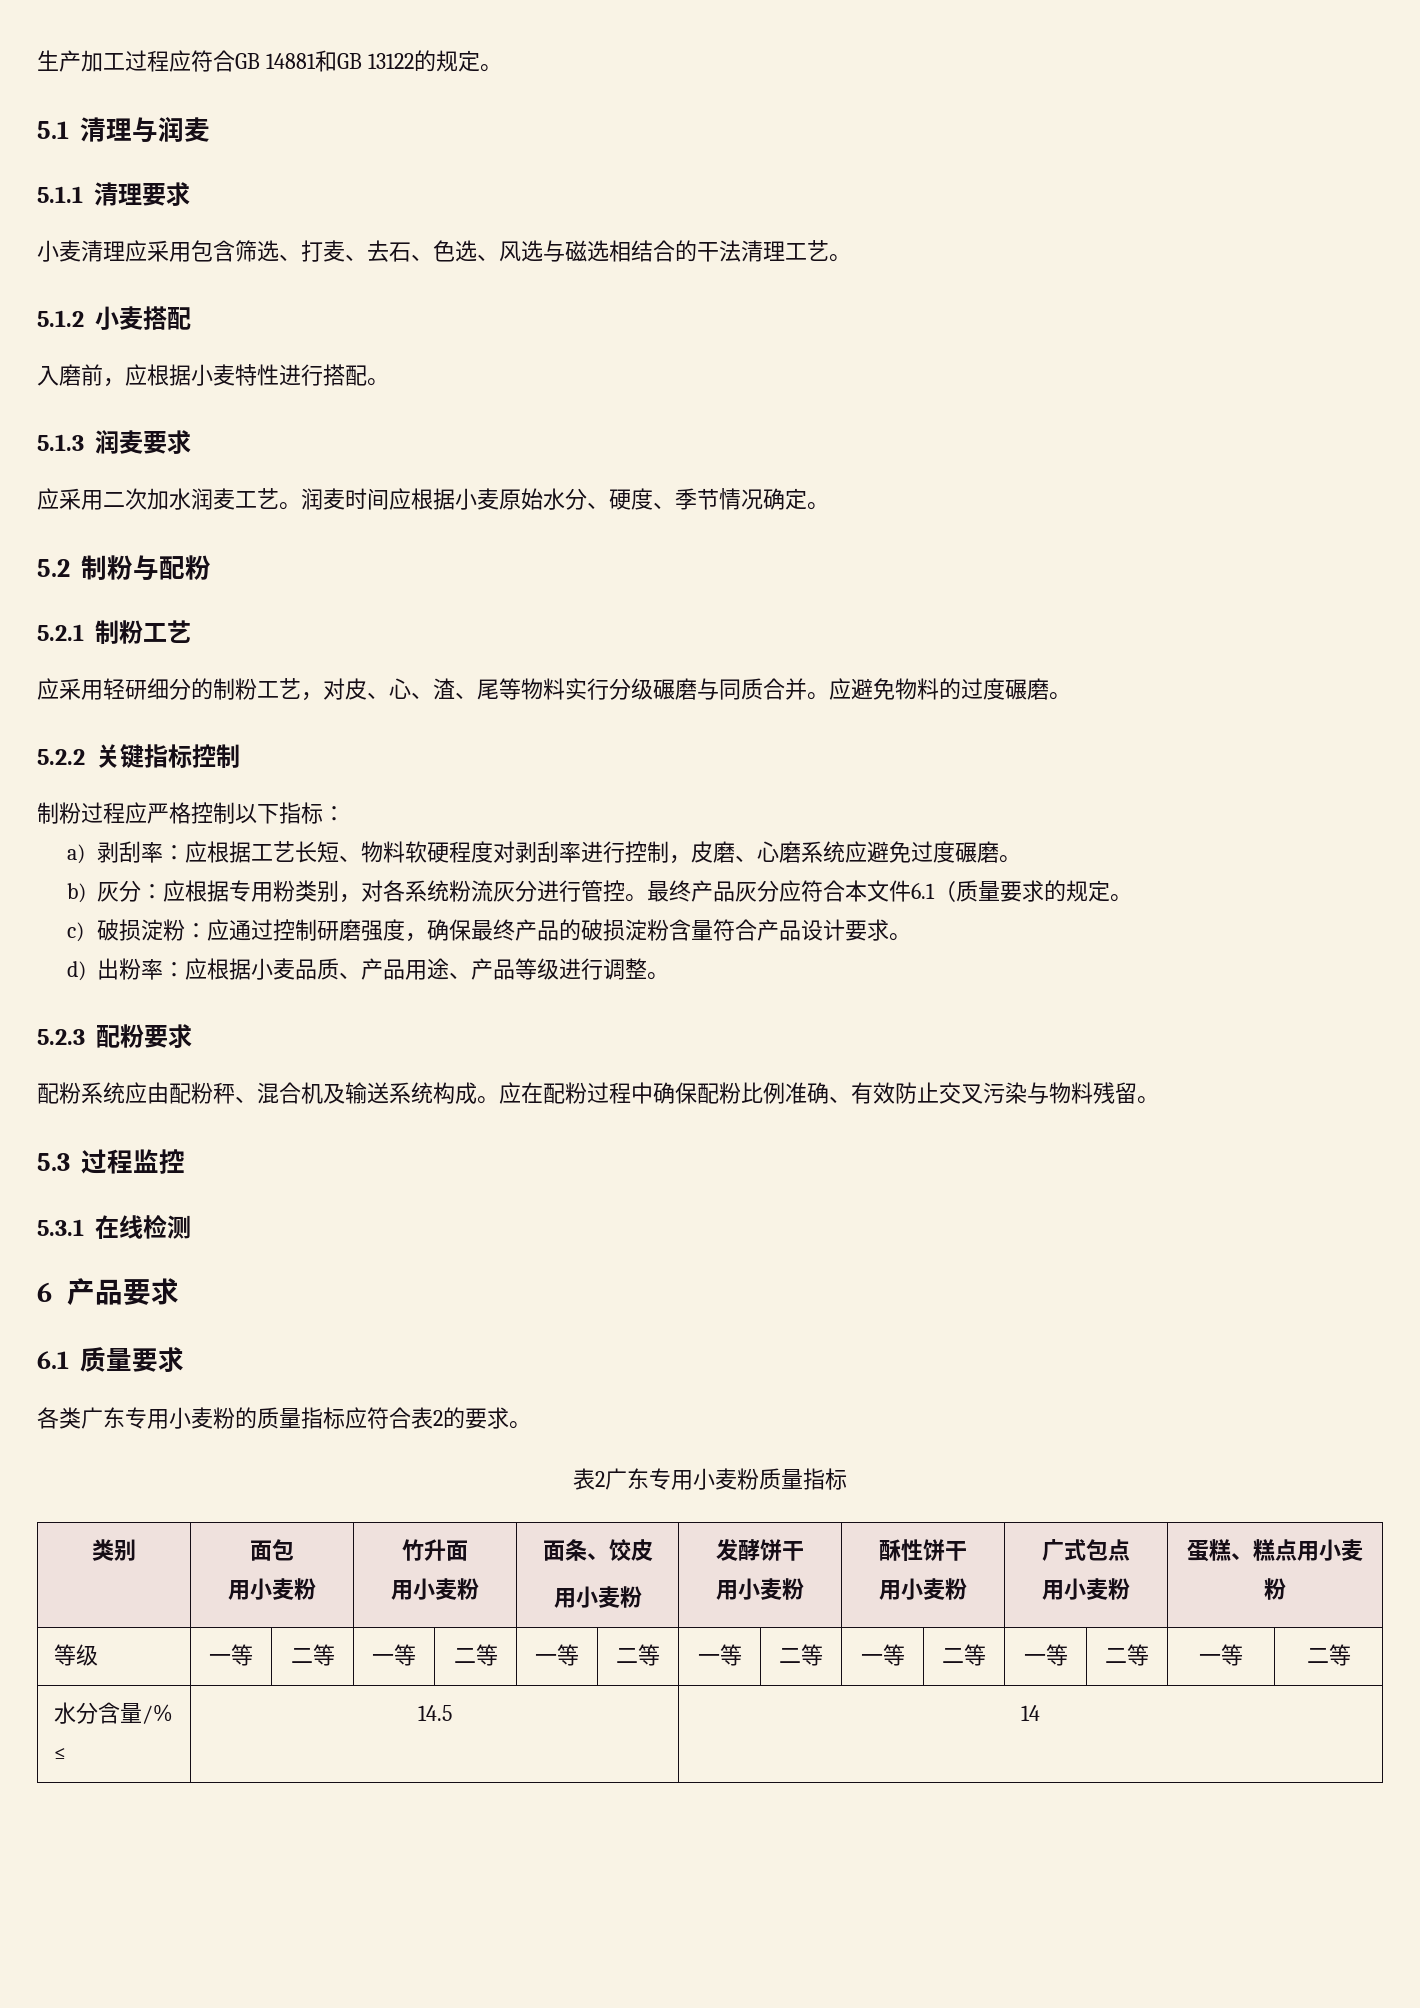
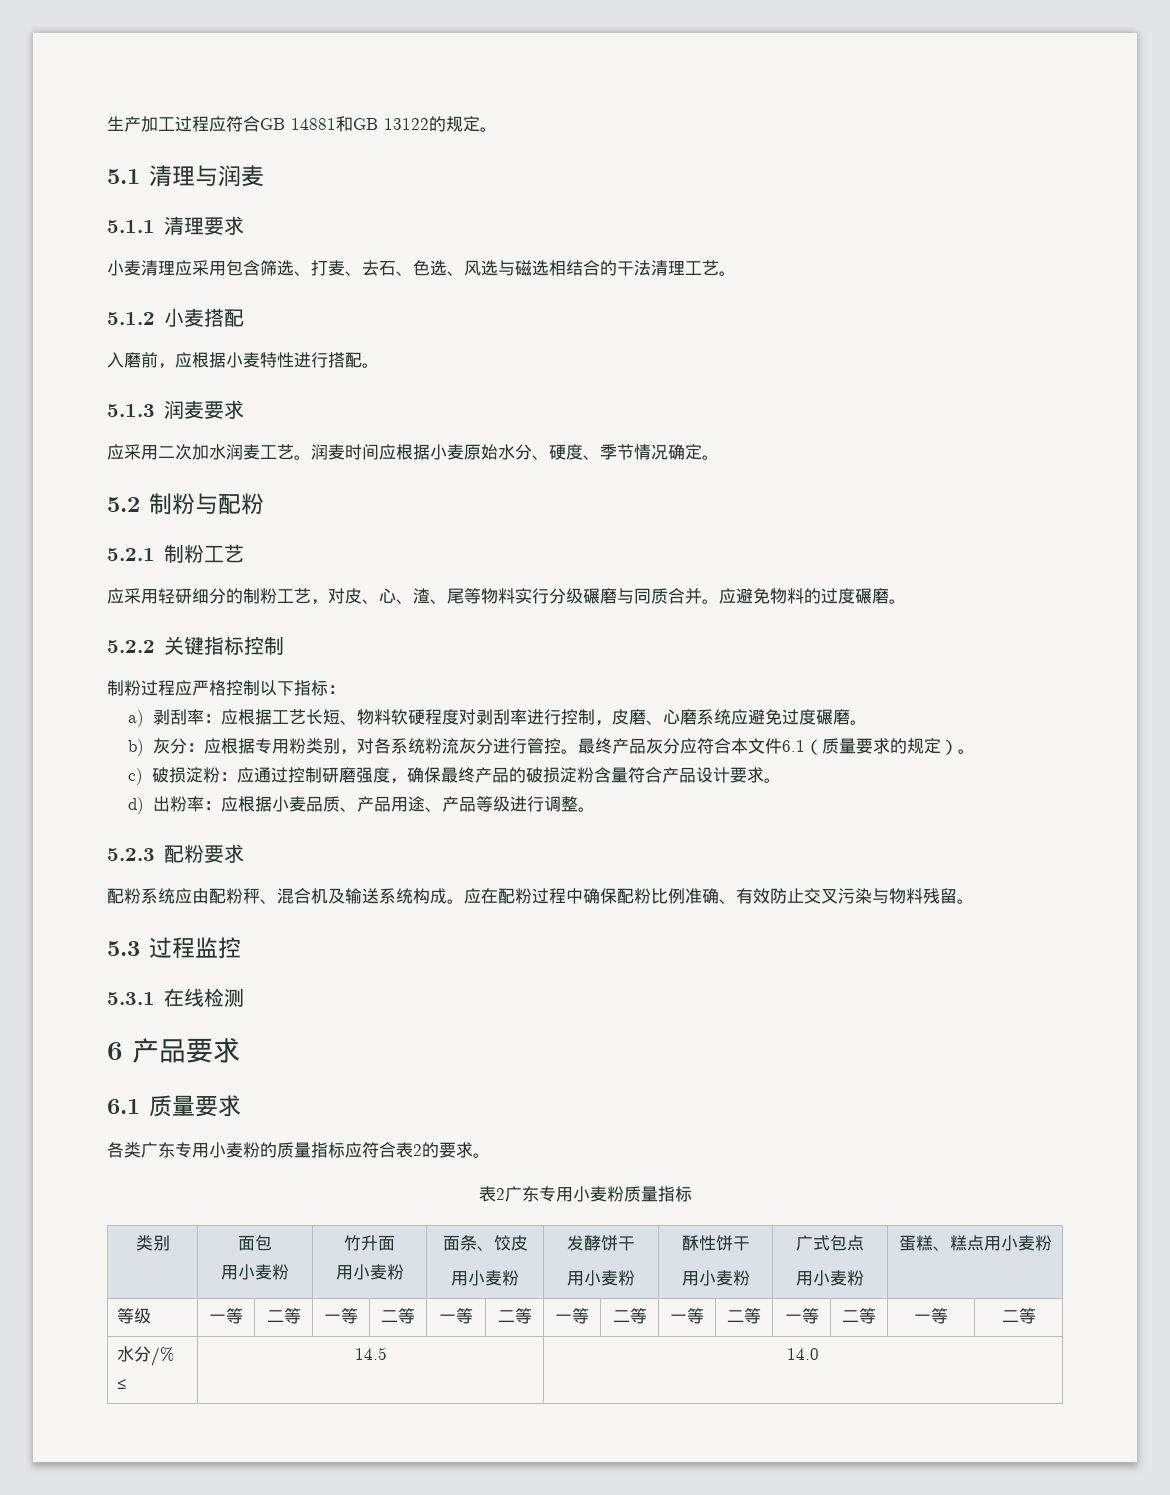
- 最终产品灰分应符合本文件6.1（质量要求的规定。
+ 最终产品灰分应符合本文件6.1（质量要求的规定）。
- 水分含量/% ≤ | 14.5 | 14
+ 水分/% ≤ | 14.5 | 14.0

